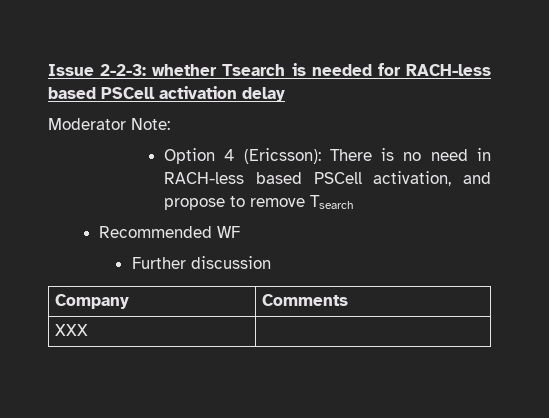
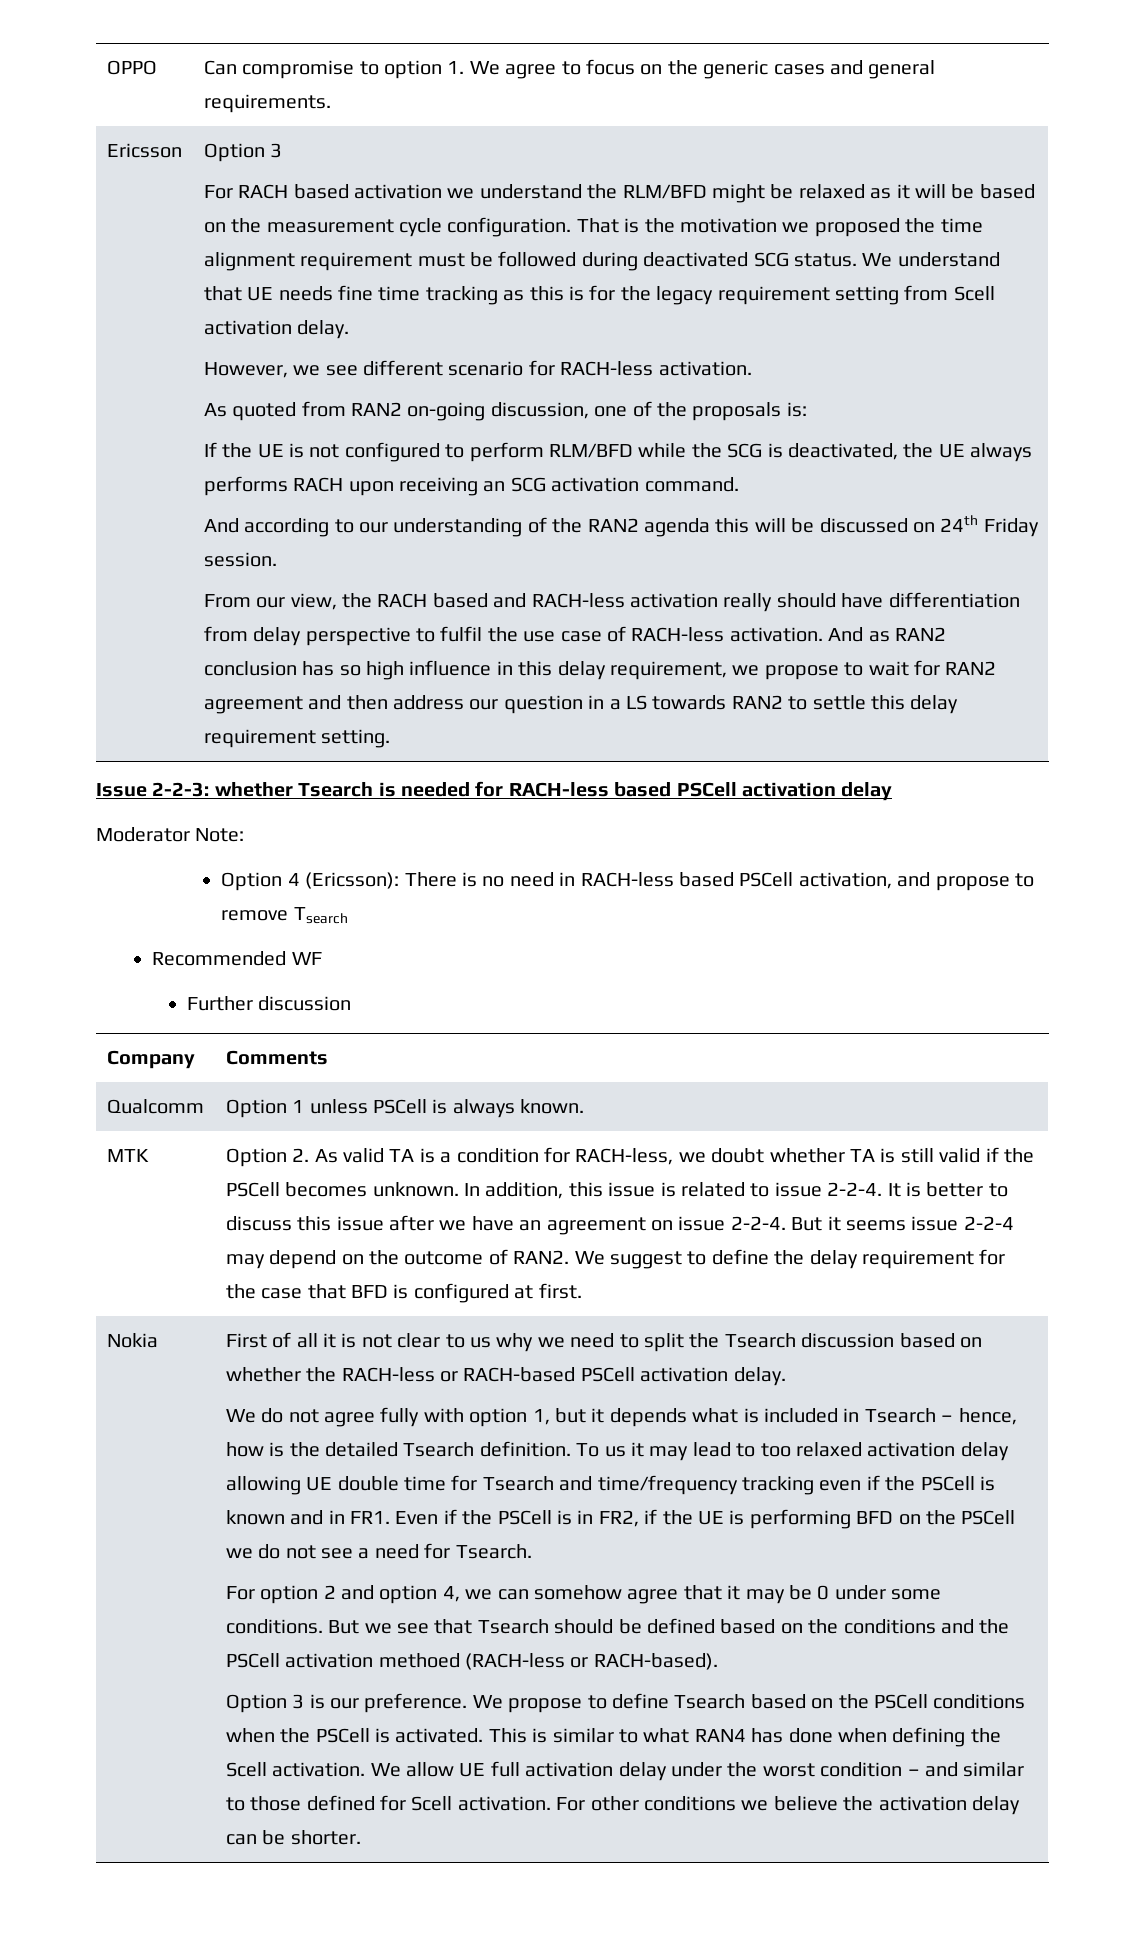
+ OPPO | Can compromise to option 1. We agree to focus on the generic cases and general requirements.
+ Ericsson | Option 3
+ For RACH based activation we understand the RLM/BFD might be relaxed as it will be based on the measurement cycle configuration. That is the motivation we proposed the time alignment requirement must be followed during deactivated SCG status. We understand that UE needs fine time tracking as this is for the legacy requirement setting from Scell activation delay.
+ However, we see different scenario for RACH-less activation.
+ As quoted from RAN2 on-going discussion, one of the proposals is:
+ If the UE is not configured to perform RLM/BFD while the SCG is deactivated, the UE always performs RACH upon receiving an SCG activation command.
+ And according to our understanding of the RAN2 agenda this will be discussed on 24th Friday session.
+ From our view, the RACH based and RACH-less activation really should have differentiation from delay perspective to fulfil the use case of RACH-less activation. And as RAN2 conclusion has so high influence in this delay requirement, we propose to wait for RAN2 agreement and then address our question in a LS towards RAN2 to settle this delay requirement setting.
- XXX |
+ Qualcomm | Option 1 unless PSCell is always known.
+ MTK | Option 2. As valid TA is a condition for RACH-less, we doubt whether TA is still valid if the PSCell becomes unknown. In addition, this issue is related to issue 2-2-4. It is better to discuss this issue after we have an agreement on issue 2-2-4. But it seems issue 2-2-4 may depend on the outcome of RAN2. We suggest to define the delay requirement for the case that BFD is configured at first.
+ Nokia | First of all it is not clear to us why we need to split the Tsearch discussion based on whether the RACH-less or RACH-based PSCell activation delay.
+ We do not agree fully with option 1, but it depends what is included in Tsearch – hence, how is the detailed Tsearch definition. To us it may lead to too relaxed activation delay allowing UE double time for Tsearch and time/frequency tracking even if the PSCell is known and in FR1. Even if the PSCell is in FR2, if the UE is performing BFD on the PSCell we do not see a need for Tsearch.
+ For option 2 and option 4, we can somehow agree that it may be 0 under some conditions. But we see that Tsearch should be defined based on the conditions and the PSCell activation methoed (RACH-less or RACH-based).
+ Option 3 is our preference. We propose to define Tsearch based on the PSCell conditions when the PSCell is activated. This is similar to what RAN4 has done when defining the Scell activation. We allow UE full activation delay under the worst condition – and similar to those defined for Scell activation. For other conditions we believe the activation delay can be shorter.

